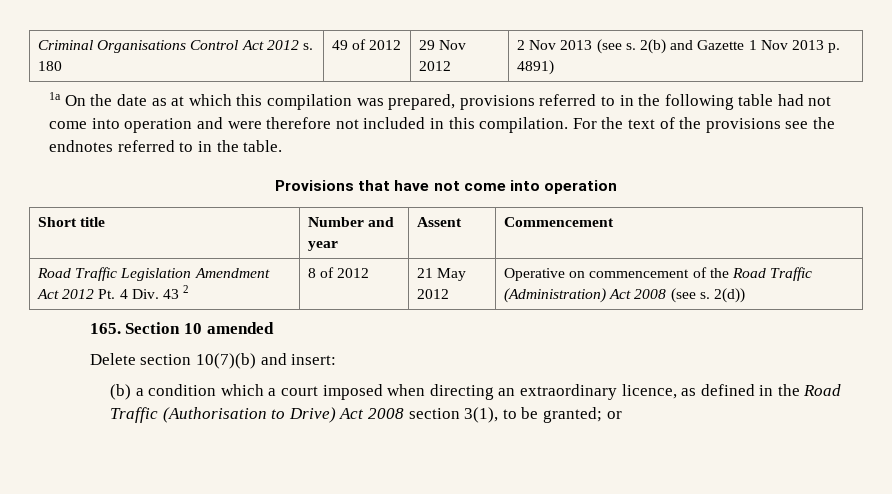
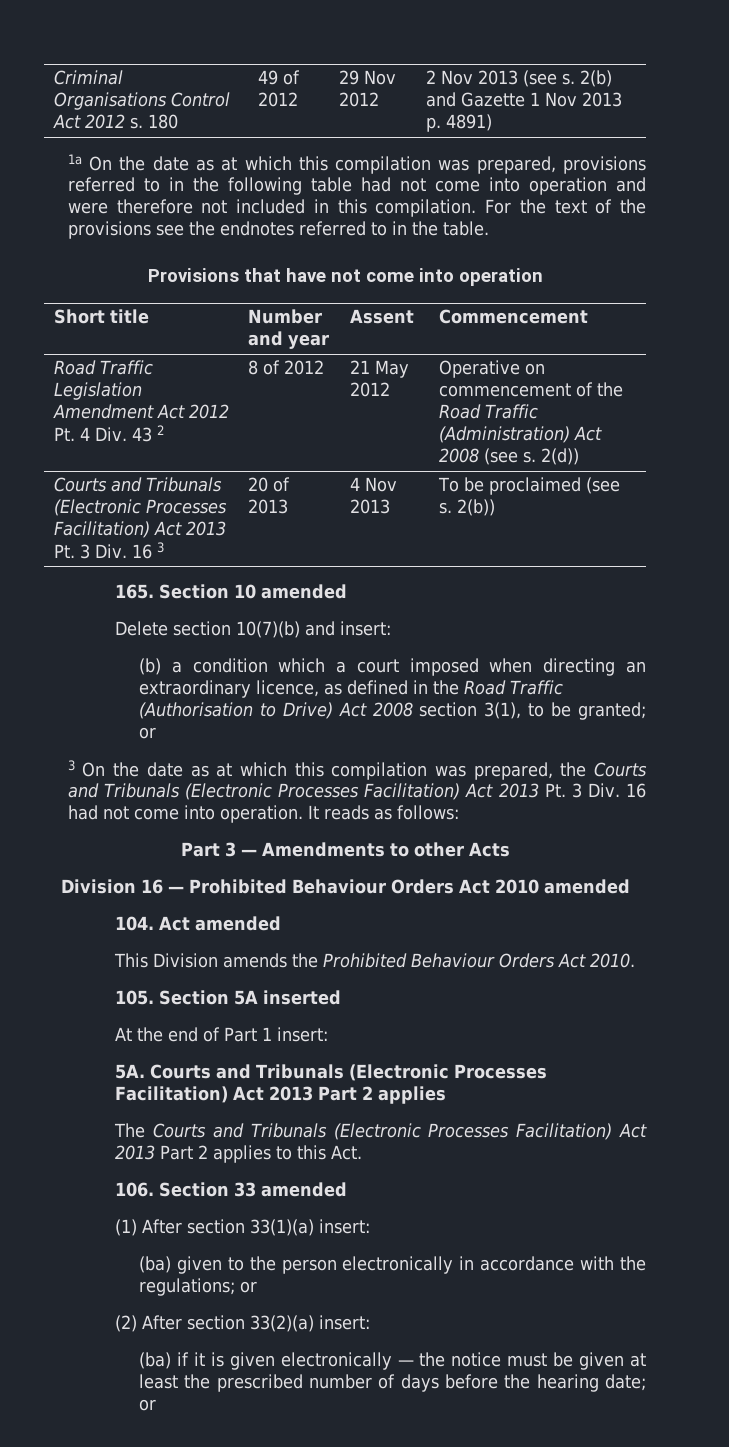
+ Courts and Tribunals (Electronic Processes Facilitation) Act 2013 Pt. 3 Div. 16 3 | 20 of 2013 | 4 Nov 2013 | To be proclaimed (see s. 2(b))
+ 3 On the date as at which this compilation was prepared, the Courts and Tribunals (Electronic Processes Facilitation) Act 2013 Pt. 3 Div. 16 had not come into operation. It reads as follows:
+ Part 3 — Amendments to other Acts
+ Division 16 — Prohibited Behaviour Orders Act 2010 amended
+ 104. Act amended
+ This Division amends the Prohibited Behaviour Orders Act 2010.
+ 105. Section 5A inserted
+ At the end of Part 1 insert:
+ 5A. Courts and Tribunals (Electronic Processes Facilitation) Act 2013 Part 2 applies
+ The Courts and Tribunals (Electronic Processes Facilitation) Act 2013 Part 2 applies to this Act.
+ 106. Section 33 amended
+ (1) After section 33(1)(a) insert:
+ (ba) given to the person electronically in accordance with the regulations; or
+ (2) After section 33(2)(a) insert:
+ (ba) if it is given electronically — the notice must be given at least the prescribed number of days before the hearing date; or

